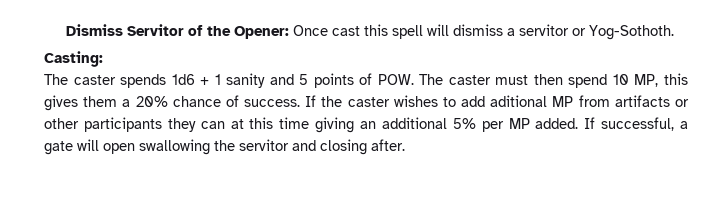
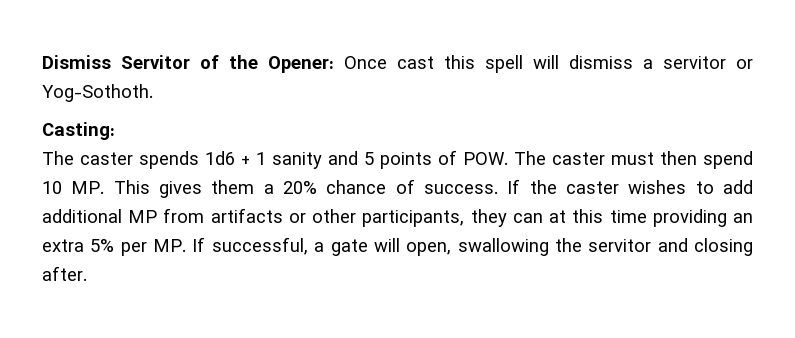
- The caster spends 1d6 + 1 sanity and 5 points of POW. The caster must then spend 10 MP, this gives them a 20% chance of success.
+ The caster spends 1d6 + 1 sanity and 5 points of POW. The caster must then spend 10 MP. This gives them a 20% chance of success.
- If the caster wishes to add aditional MP from artifacts or other participants they can at this time giving an additional 5% per MP added. If successful, a gate will open swallowing the servitor and closing after.
+ If the caster wishes to add additional MP from artifacts or other participants, they can at this time providing an extra 5% per MP. If successful, a gate will open, swallowing the servitor and closing after.

